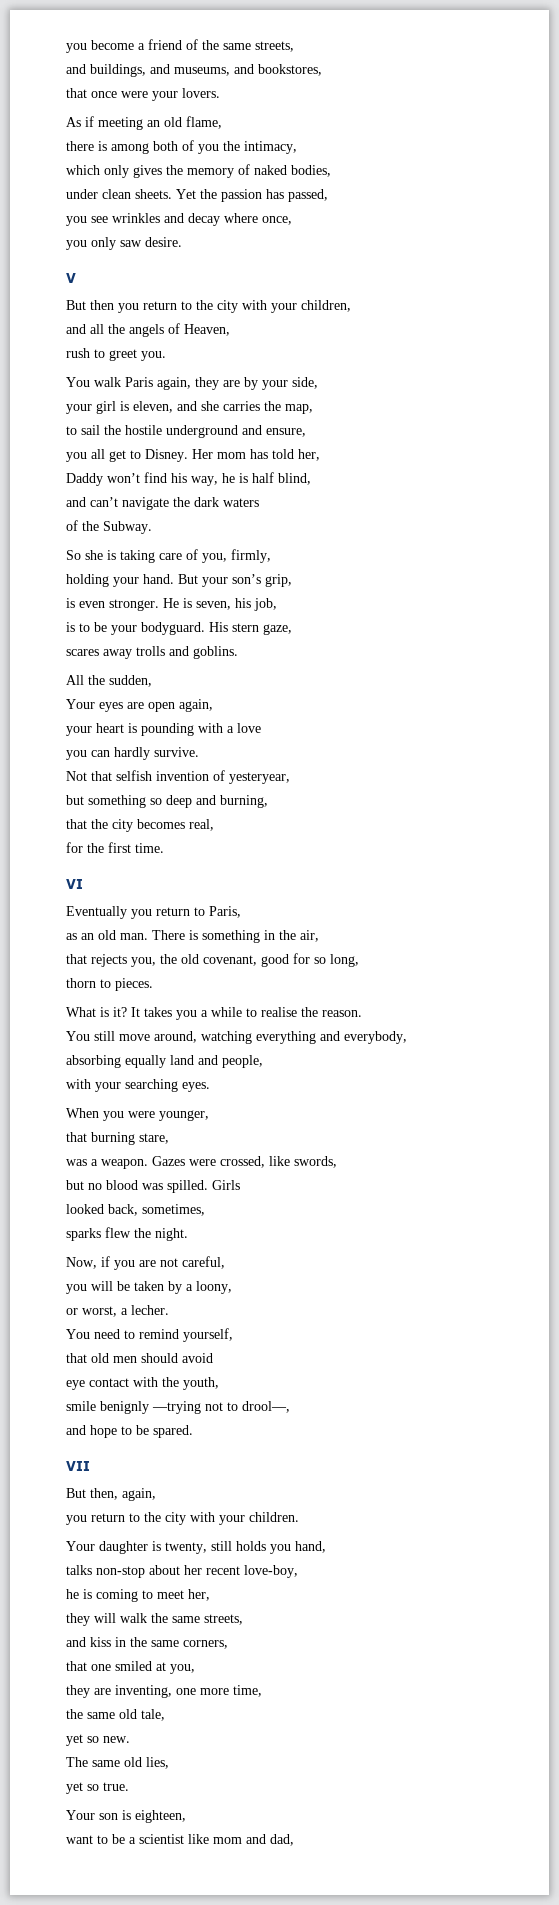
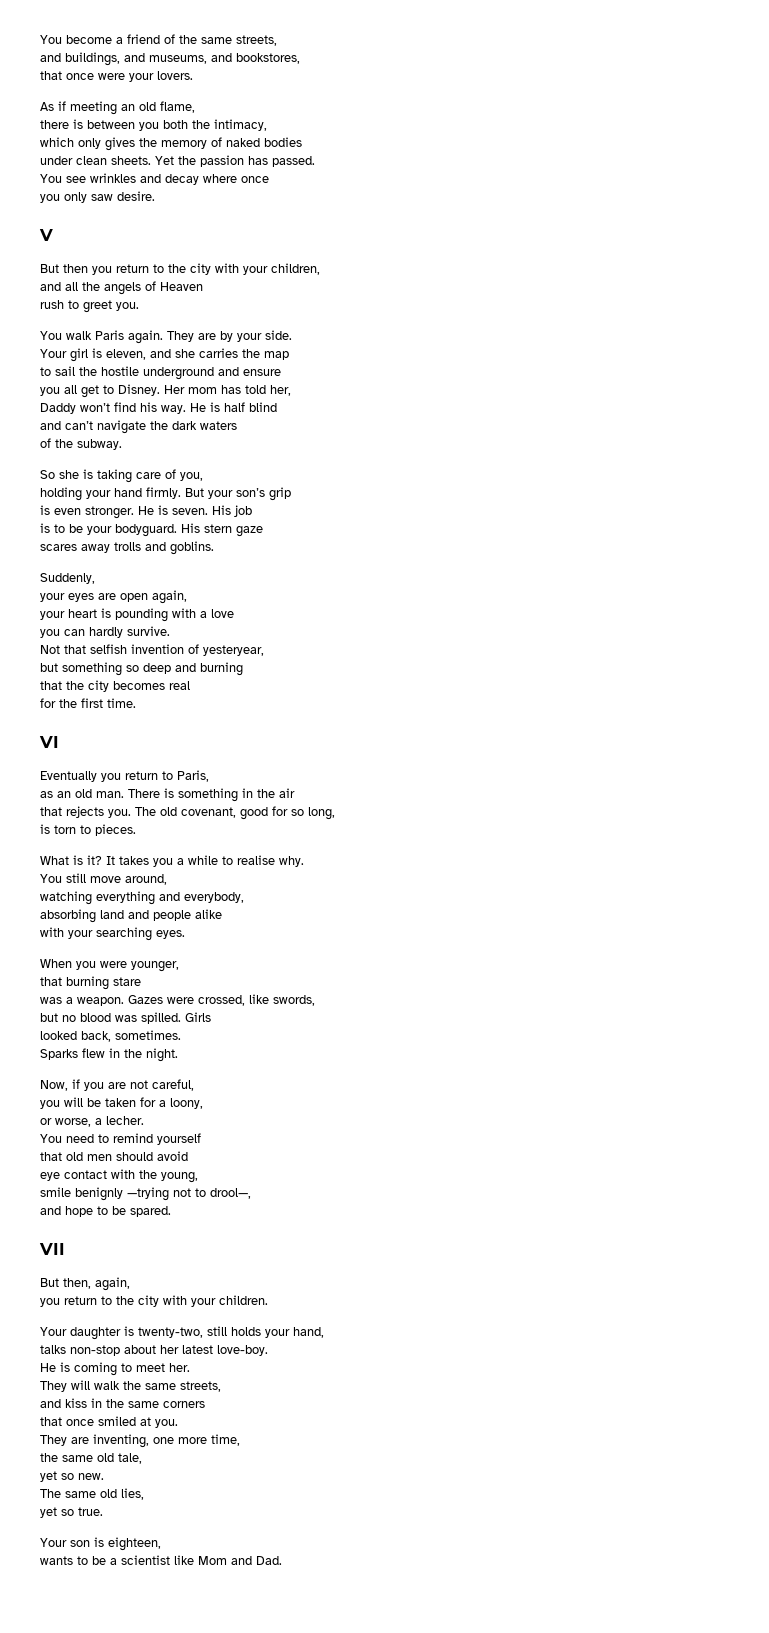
- you become a friend of the same streets,
+ You become a friend of the same streets,
- there is among both of you the intimacy,
+ there is between you both the intimacy,
- which only gives the memory of naked bodies,
+ which only gives the memory of naked bodies
- Yet the passion has passed,
- you see wrinkles and decay where once,
+ Yet the passion has passed.
+ You see wrinkles and decay where once
- and all the angels of Heaven,
+ and all the angels of Heaven
- You walk Paris again, they are by your side,
- your girl is eleven, and she carries the map,
+ You walk Paris again. They are by your side.
+ Your girl is eleven, and she carries the map
- to sail the hostile underground and ensure,
+ to sail the hostile underground and ensure
- Daddy won’t find his way, he is half blind,
+ Daddy won’t find his way. He is half blind
- of the Subway.
+ of the subway.
- So she is taking care of you, firmly,
+ So she is taking care of you,
- holding your hand.
+ holding your hand firmly.
- But your son’s grip,
+ But your son’s grip
- He is seven, his job,
+ He is seven. His job
- His stern gaze,
+ His stern gaze
- All the sudden,
- Your eyes are open again,
+ Suddenly,
+ your eyes are open again,
- but something so deep and burning,
+ but something so deep and burning
- that the city becomes real,
+ that the city becomes real
- There is something in the air,
+ There is something in the air
- that rejects you, the old covenant, good for so long,
+ that rejects you. The old covenant, good for so long,
- thorn to pieces.
+ is torn to pieces.
- It takes you a while to realise the reason.
+ It takes you a while to realise why.
- You still move around, watching everything and everybody,
+ You still move around,
+ watching everything and everybody,
- absorbing equally land and people,
+ absorbing land and people alike
- that burning stare,
+ that burning stare
- looked back, sometimes,
- sparks flew the night.
+ looked back, sometimes.
+ Sparks flew in the night.
- you will be taken by a loony,
+ you will be taken for a loony,
- or worst, a lecher.
+ or worse, a lecher.
- You need to remind yourself,
+ You need to remind yourself
- eye contact with the youth,
+ eye contact with the young,
- Your daughter is twenty, still holds you hand,
+ Your daughter is twenty-two, still holds your hand,
- talks non-stop about her recent love-boy,
- he is coming to meet her,
- they will walk the same streets,
+ talks non-stop about her latest love-boy.
+ He is coming to meet her.
+ They will walk the same streets,
- and kiss in the same corners,
- that one smiled at you,
- they are inventing, one more time,
+ and kiss in the same corners
+ that once smiled at you.
+ They are inventing, one more time,
- want to be a scientist like mom and dad,
+ wants to be a scientist like Mom and Dad.

